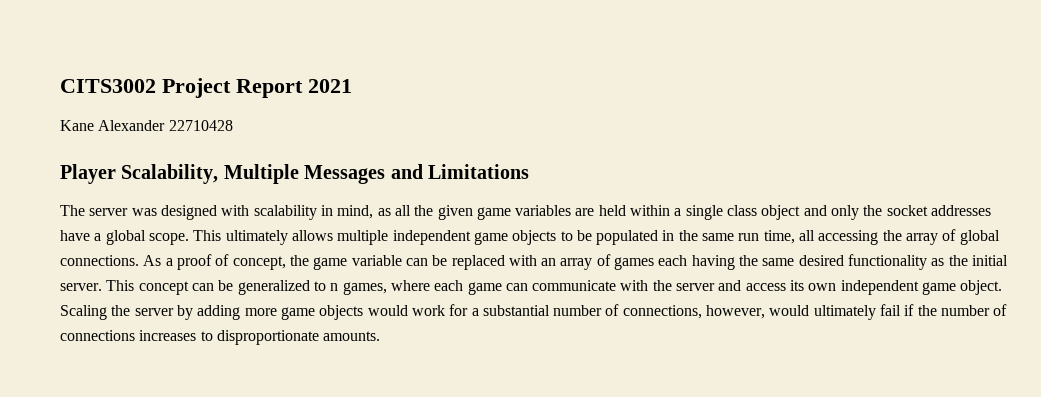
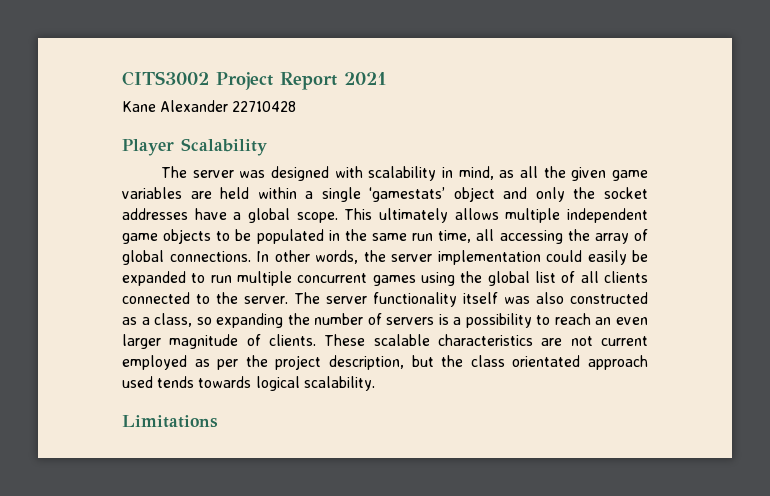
- Player Scalability, Multiple Messages and Limitations
+ Player Scalability
- The server was designed with scalability in mind, as all the given game variables are held within a single class object and only the socket addresses have a global scope.
+ The server was designed with scalability in mind, as all the given game variables are held within a single ‘gamestats’ object and only the socket addresses have a global scope.
- As a proof of concept, the game variable can be replaced with an array of games each having the same desired functionality as the initial server. This concept can be generalized to n games, where each game can communicate with the server and access its own independent game object. Scaling the server by adding more game objects would work for a substantial number of connections, however, would ultimately fail if the number of connections increases to disproportionate amounts.
+ In other words, the server implementation could easily be expanded to run multiple concurrent games using the global list of all clients connected to the server. The server functionality itself was also constructed as a class, so expanding the number of servers is a possibility to reach an even larger magnitude of clients. These scalable characteristics are not current employed as per the project description, but the class orientated approach used tends towards logical scalability.
+ Limitations

